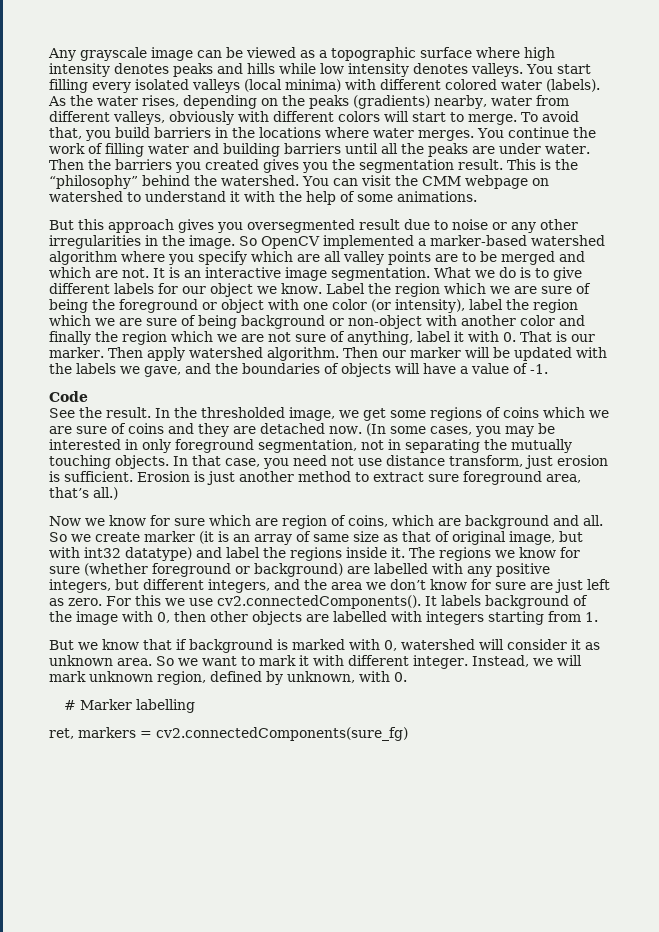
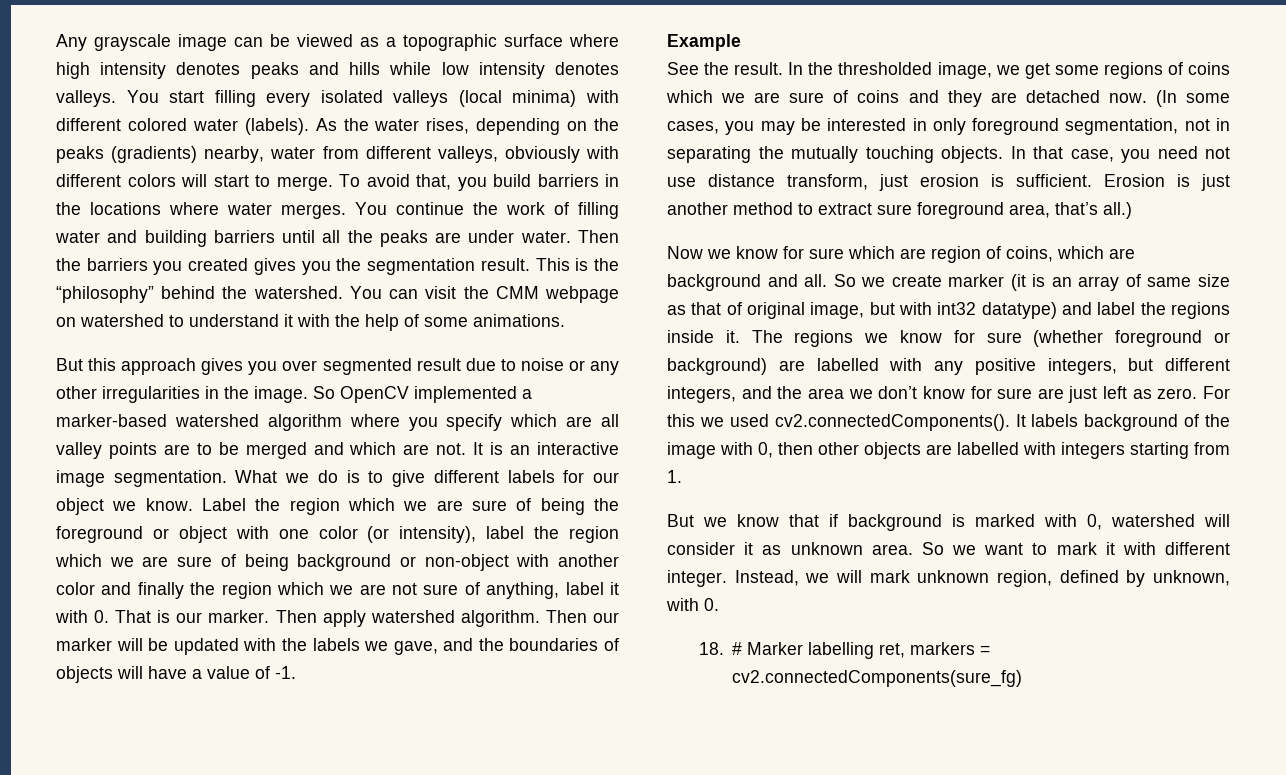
- But this approach gives you oversegmented result due to noise or any other irregularities in the image.
+ But this approach gives you over segmented result due to noise or any other irregularities in the image.
- Code
+ Example
- For this we use cv2.connectedComponents(). It labels background of the image with 0, then other objects are labelled with integers starting from 1.
+ For this we used cv2.connectedComponents(). It labels background of the image with 0, then other objects are labelled with integers starting from 1.
- # Marker labelling
- ret, markers = cv2.connectedComponents(sure_fg)
+ 18. # Marker labelling ret, markers = cv2.connectedComponents(sure_fg)

